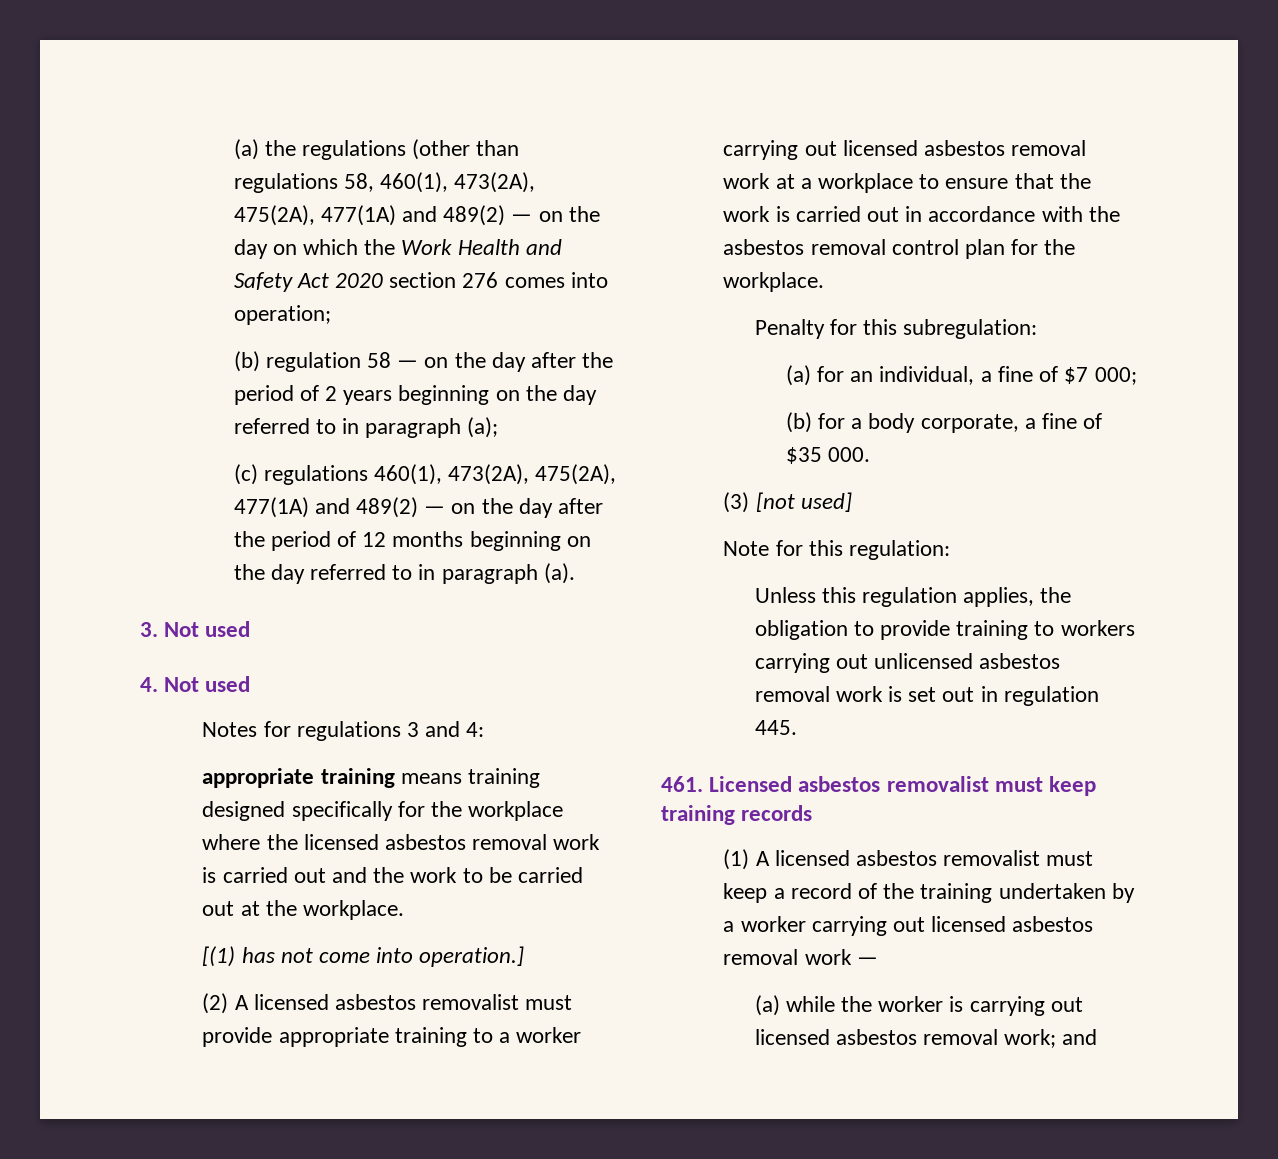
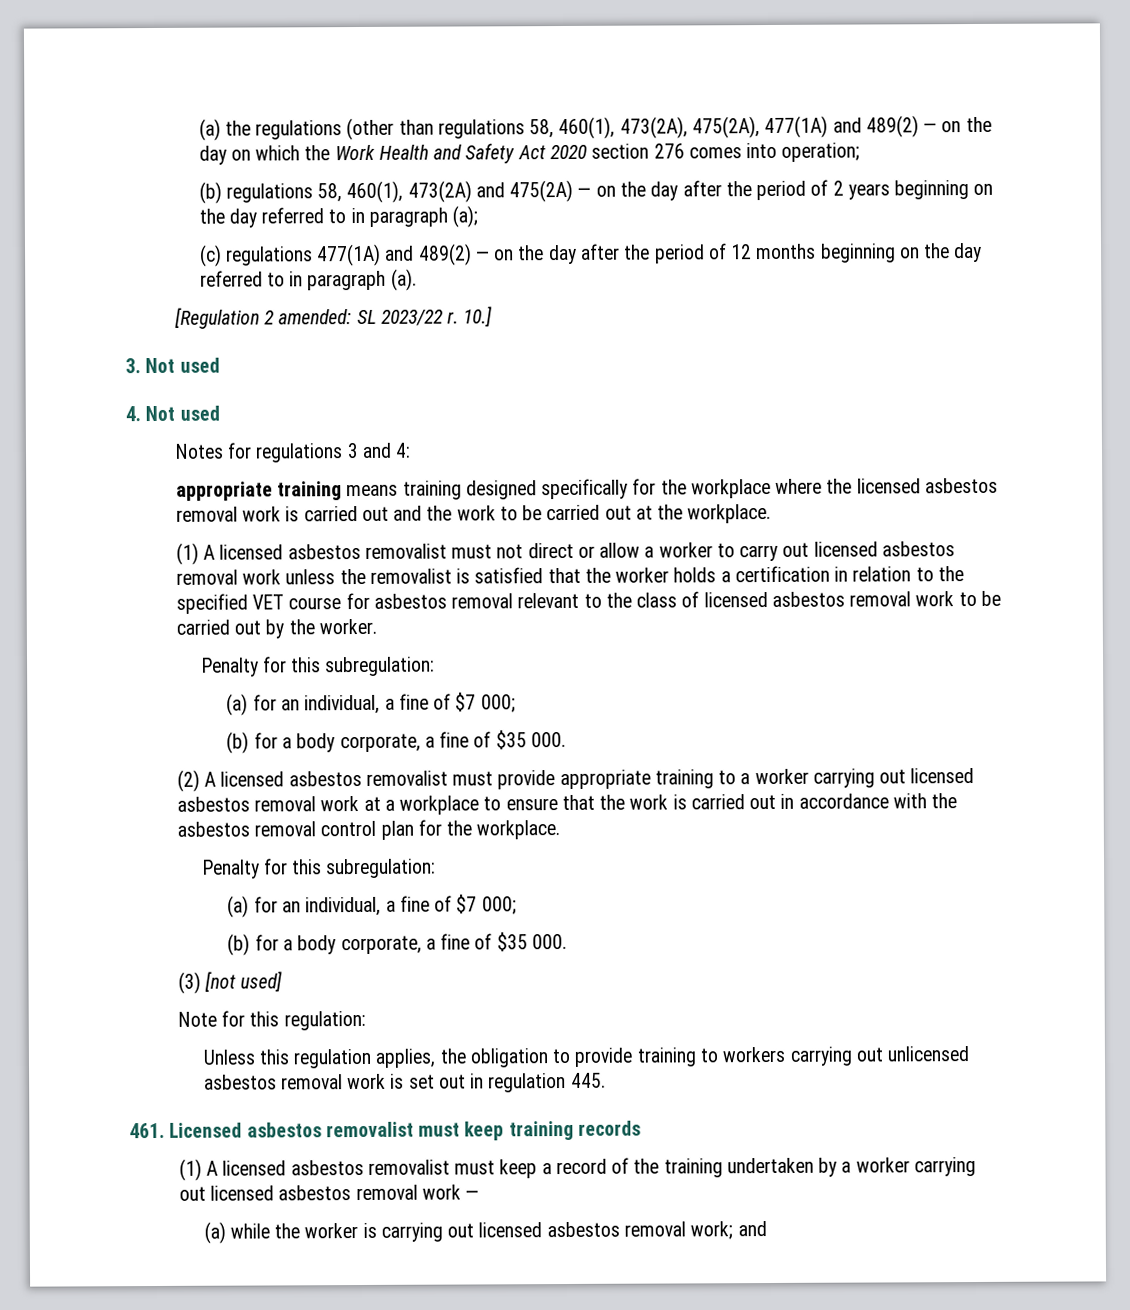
- (b) regulation 58 — on the day after the period of 2 years beginning on the day referred to in paragraph (a);
+ (b) regulations 58, 460(1), 473(2A) and 475(2A) — on the day after the period of 2 years beginning on the day referred to in paragraph (a);
- (c) regulations 460(1), 473(2A), 475(2A), 477(1A) and 489(2) — on the day after the period of 12 months beginning on the day referred to in paragraph (a).
+ (c) regulations 477(1A) and 489(2) — on the day after the period of 12 months beginning on the day referred to in paragraph (a).
+ [Regulation 2 amended: SL 2023/22 r. 10.]
- [(1) has not come into operation.]
+ (1) A licensed asbestos removalist must not direct or allow a worker to carry out licensed asbestos removal work unless the removalist is satisfied that the worker holds a certification in relation to the specified VET course for asbestos removal relevant to the class of licensed asbestos removal work to be carried out by the worker.
+ Penalty for this subregulation:
+ (a) for an individual, a fine of $7 000;
+ (b) for a body corporate, a fine of $35 000.

